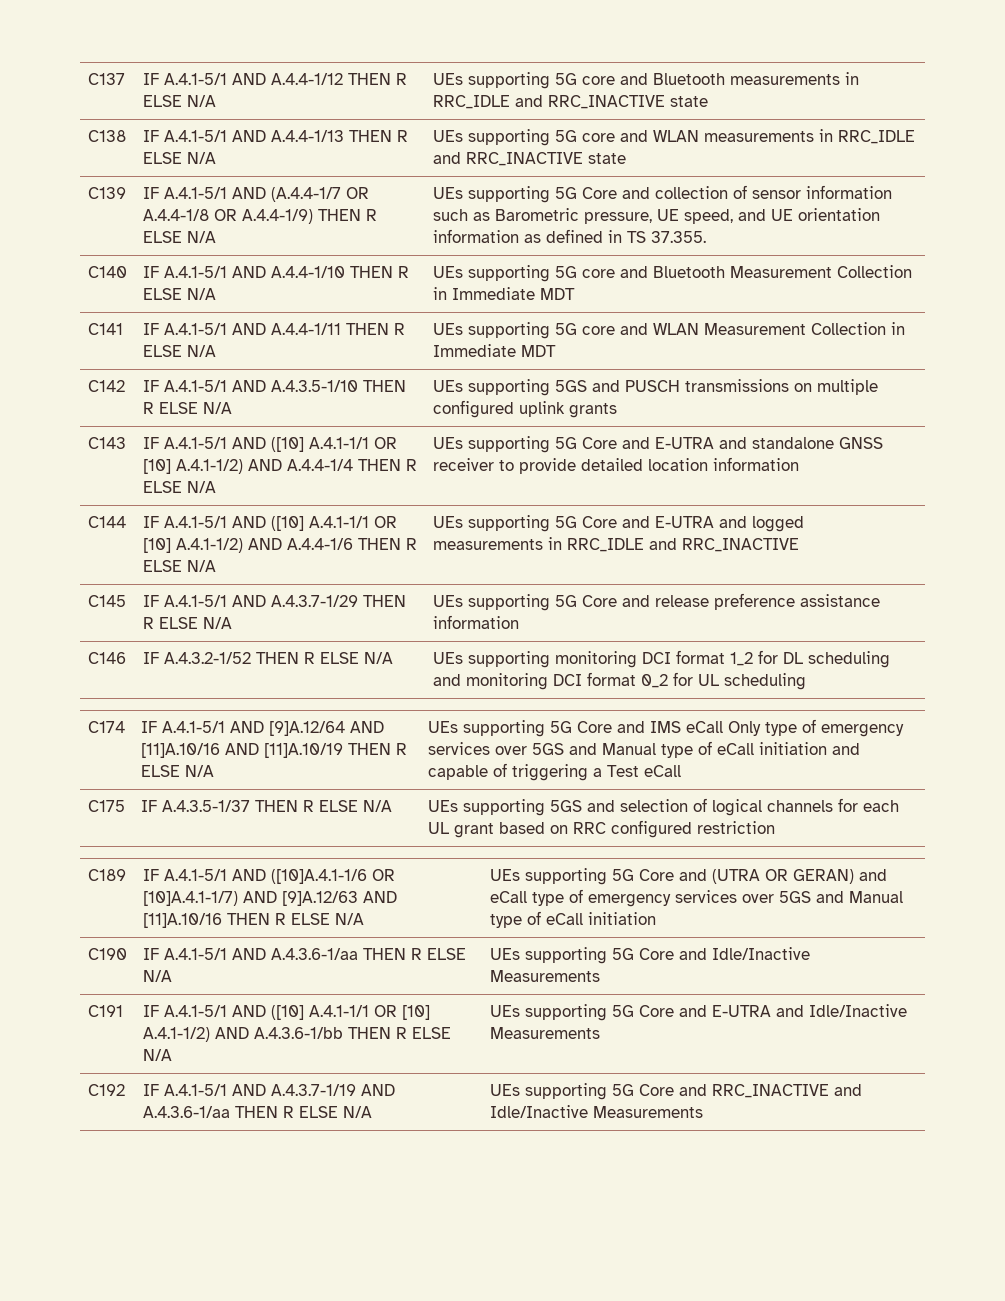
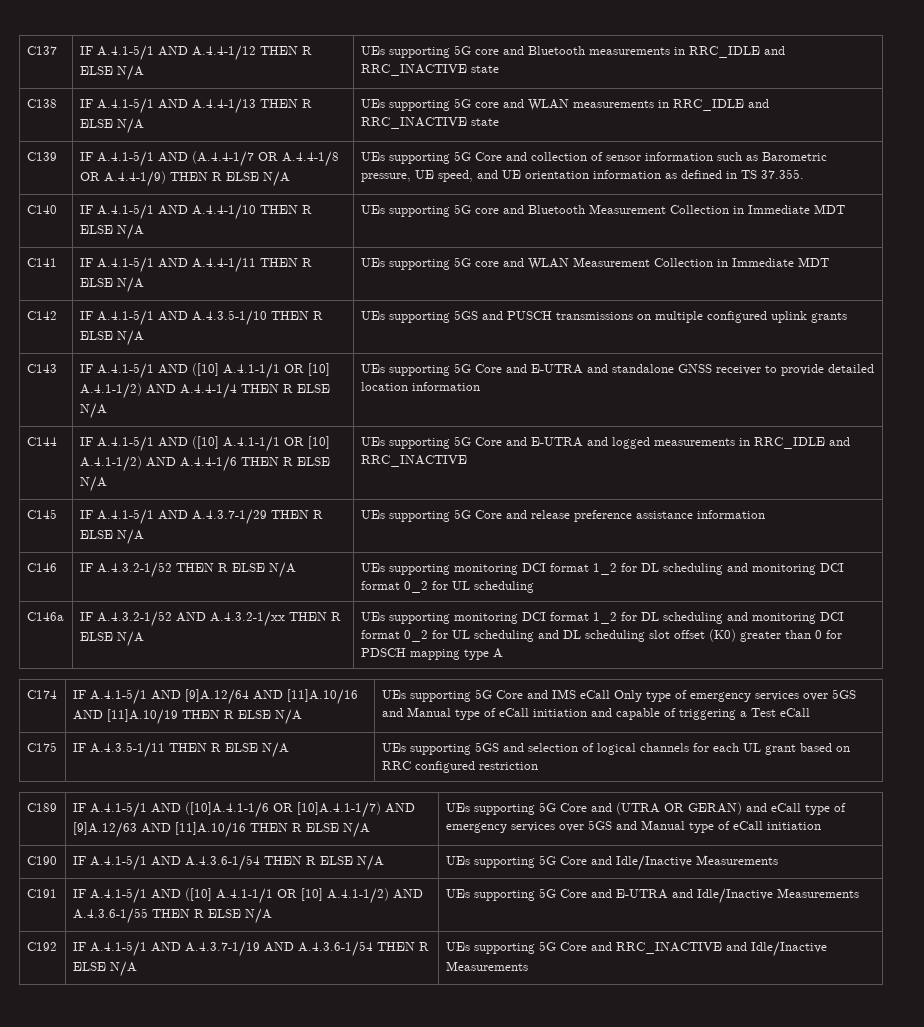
+ C146a | IF A.4.3.2-1/52 AND A.4.3.2-1/xx THEN R ELSE N/A | UEs supporting monitoring DCI format 1_2 for DL scheduling and monitoring DCI format 0_2 for UL scheduling and DL scheduling slot offset (K0) greater than 0 for PDSCH mapping type A
- C175 | IF A.4.3.5-1/37 THEN R ELSE N/A | UEs supporting 5GS and selection of logical channels for each UL grant based on RRC configured restriction
+ C175 | IF A.4.3.5-1/11 THEN R ELSE N/A | UEs supporting 5GS and selection of logical channels for each UL grant based on RRC configured restriction
- C190 | IF A.4.1-5/1 AND A.4.3.6-1/aa THEN R ELSE N/A | UEs supporting 5G Core and Idle/Inactive Measurements
+ C190 | IF A.4.1-5/1 AND A.4.3.6-1/54 THEN R ELSE N/A | UEs supporting 5G Core and Idle/Inactive Measurements
- C191 | IF A.4.1-5/1 AND ([10] A.4.1-1/1 OR [10] A.4.1-1/2) AND A.4.3.6-1/bb THEN R ELSE N/A | UEs supporting 5G Core and E-UTRA and Idle/Inactive Measurements
+ C191 | IF A.4.1-5/1 AND ([10] A.4.1-1/1 OR [10] A.4.1-1/2) AND A.4.3.6-1/55 THEN R ELSE N/A | UEs supporting 5G Core and E-UTRA and Idle/Inactive Measurements
- C192 | IF A.4.1-5/1 AND A.4.3.7-1/19 AND A.4.3.6-1/aa THEN R ELSE N/A | UEs supporting 5G Core and RRC_INACTIVE and Idle/Inactive Measurements
+ C192 | IF A.4.1-5/1 AND A.4.3.7-1/19 AND A.4.3.6-1/54 THEN R ELSE N/A | UEs supporting 5G Core and RRC_INACTIVE and Idle/Inactive Measurements

